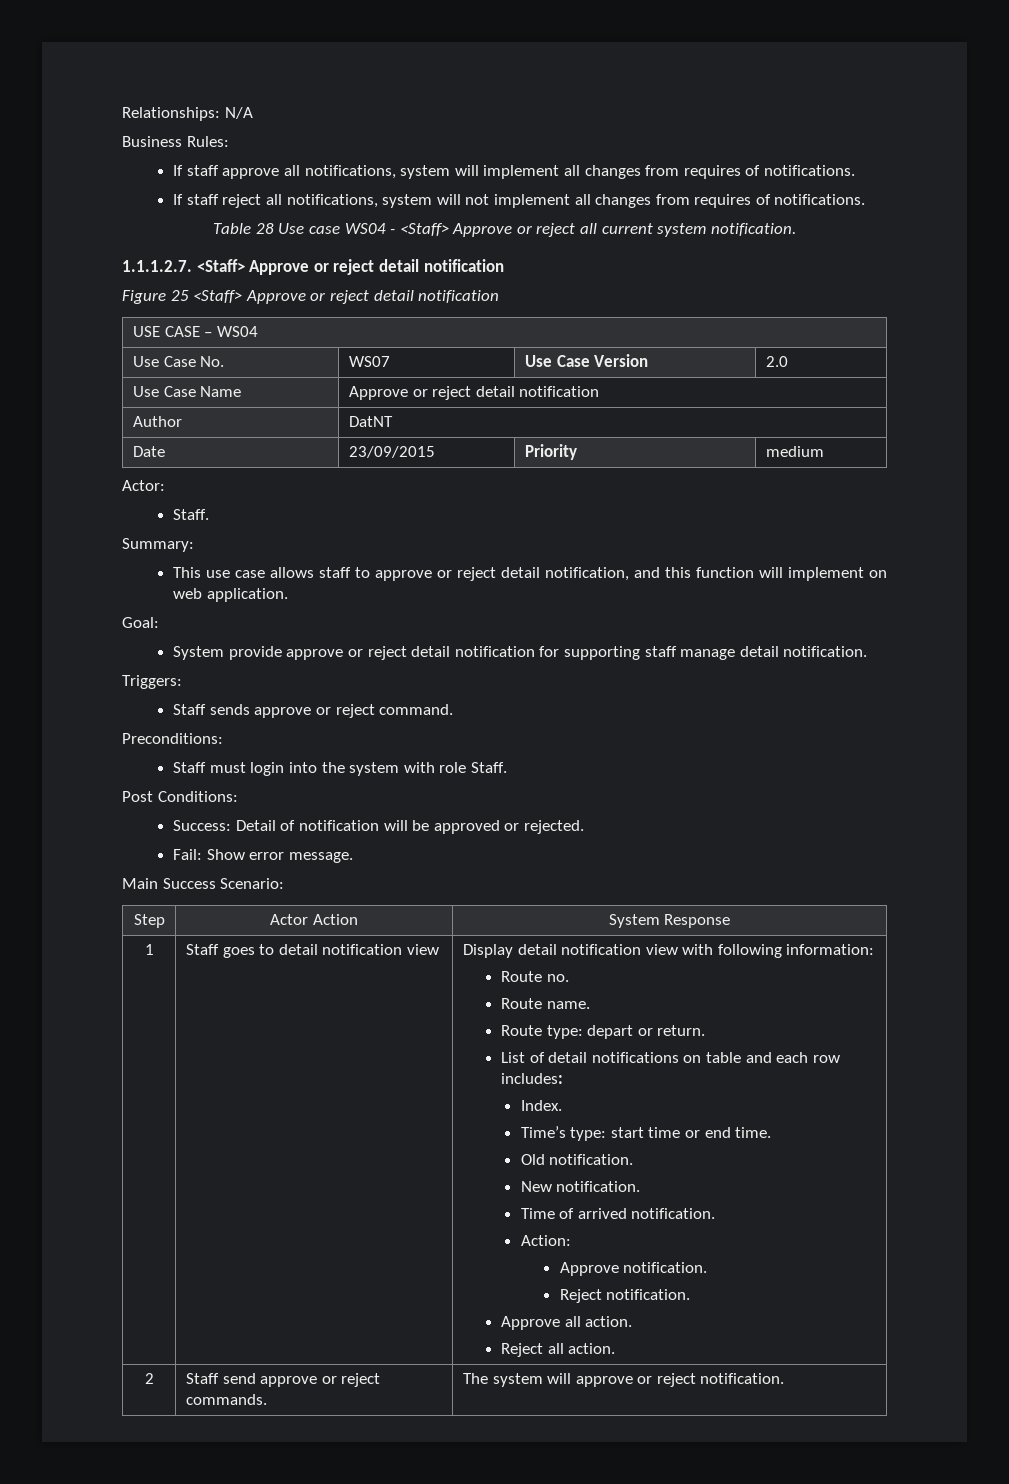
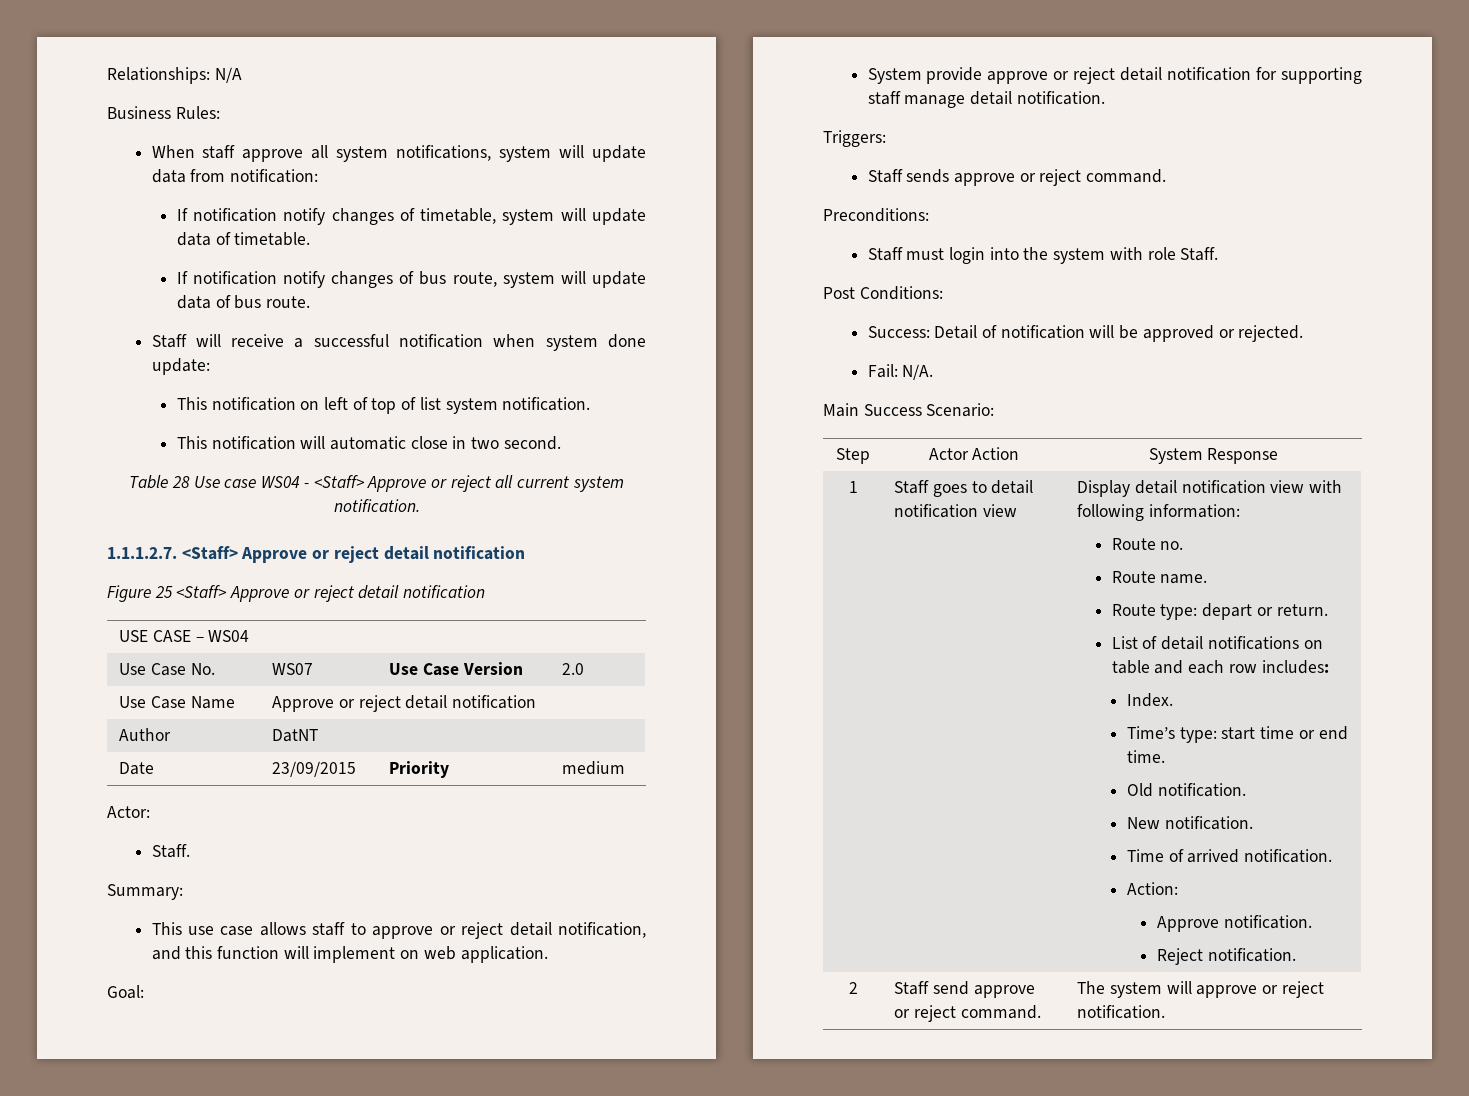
- If staff approve all notifications, system will implement all changes from requires of notifications.
- If staff reject all notifications, system will not implement all changes from requires of notifications.
+ When staff approve all system notifications, system will update data from notification:
+ If notification notify changes of timetable, system will update data of timetable.
+ If notification notify changes of bus route, system will update data of bus route.
+ Staff will receive a successful notification when system done update:
+ This notification on left of top of list system notification.
+ This notification will automatic close in two second.
- Fail: Show error message.
+ Fail: N/A.
- Approve all action.
- Reject all action.
- 2 | Staff send approve or reject commands. | The system will approve or reject notification.
+ 2 | Staff send approve or reject command. | The system will approve or reject notification.

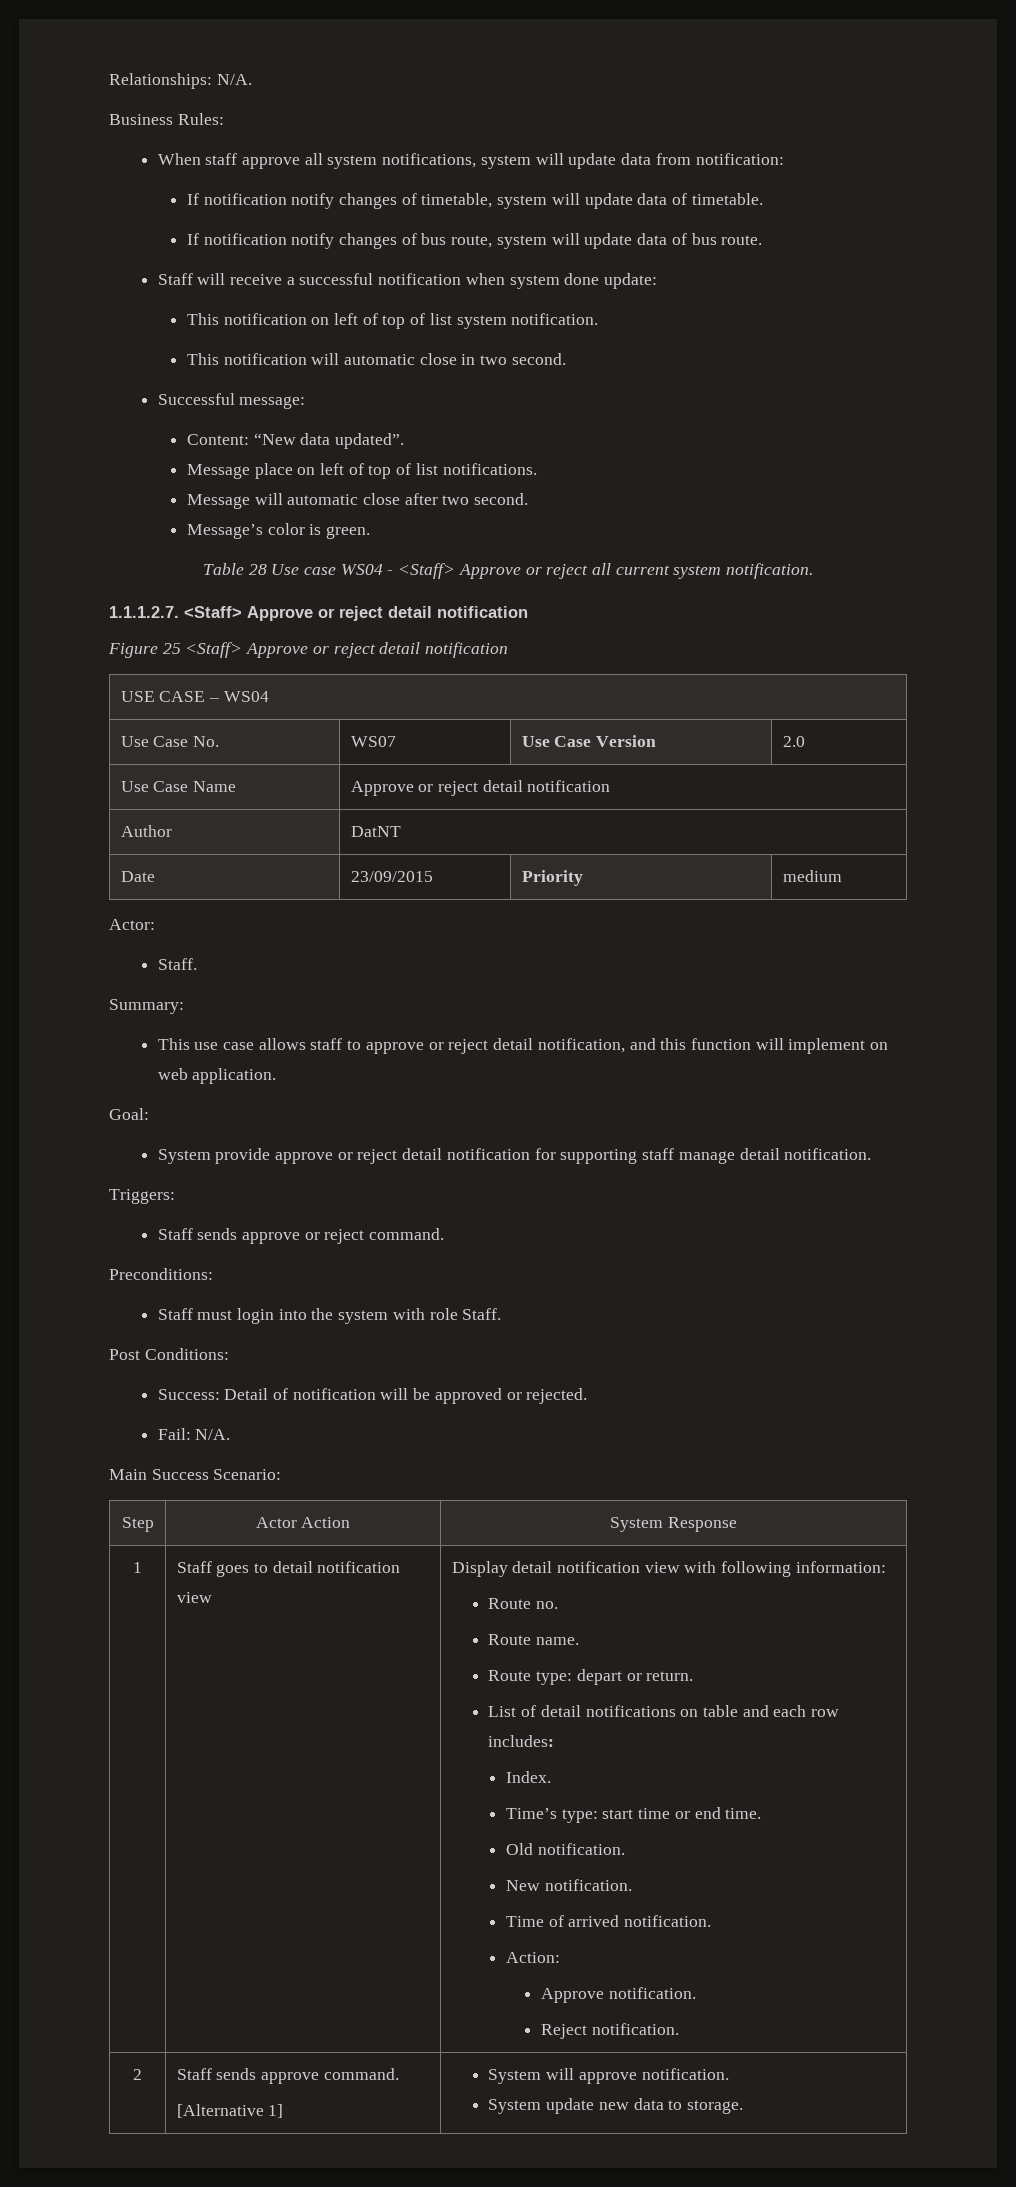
- Relationships: N/A
+ Relationships: N/A.
+ Successful message:
+ Content: “New data updated”.
+ Message place on left of top of list notifications.
+ Message will automatic close after two second.
+ Message’s color is green.
- 2 | Staff send approve or reject command. | The system will approve or reject notification.
+ 2 | Staff sends approve command.
+ [Alternative 1] | System will approve notification.
+ System update new data to storage.

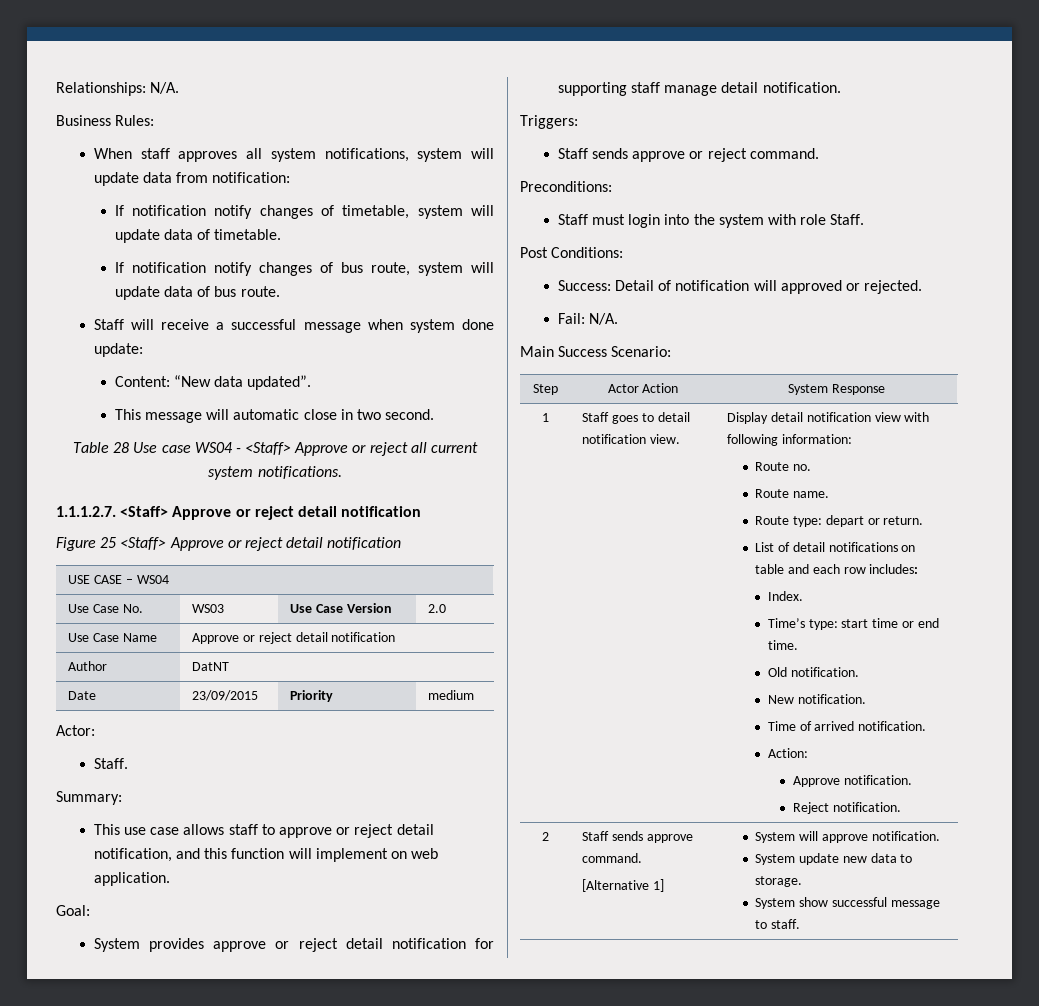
- When staff approve all system notifications, system will update data from notification:
+ When staff approves all system notifications, system will update data from notification:
- Staff will receive a successful notification when system done update:
+ Staff will receive a successful message when system done update:
- This notification on left of top of list system notification.
- This notification will automatic close in two second.
+ Content: “New data updated”.
+ This message will automatic close in two second.
- Successful message:
- Content: “New data updated”.
- Message place on left of top of list notifications.
- Message will automatic close after two second.
- Message’s color is green.
- Table 28 Use case WS04 - <Staff> Approve or reject all current system notification.
+ Table 28 Use case WS04 - <Staff> Approve or reject all current system notifications.
- Use Case No. | WS07 | Use Case Version | 2.0
+ Use Case No. | WS03 | Use Case Version | 2.0
- System provide approve or reject detail notification for supporting staff manage detail notification.
+ System provides approve or reject detail notification for supporting staff manage detail notification.
- Success: Detail of notification will be approved or rejected.
+ Success: Detail of notification will approved or rejected.
- Staff goes to detail notification view
+ Staff goes to detail notification view.
  2 | Staff sends approve command.
  [Alternative 1] | System will approve notification.
  System update new data to storage.
+ System show successful message to staff.

